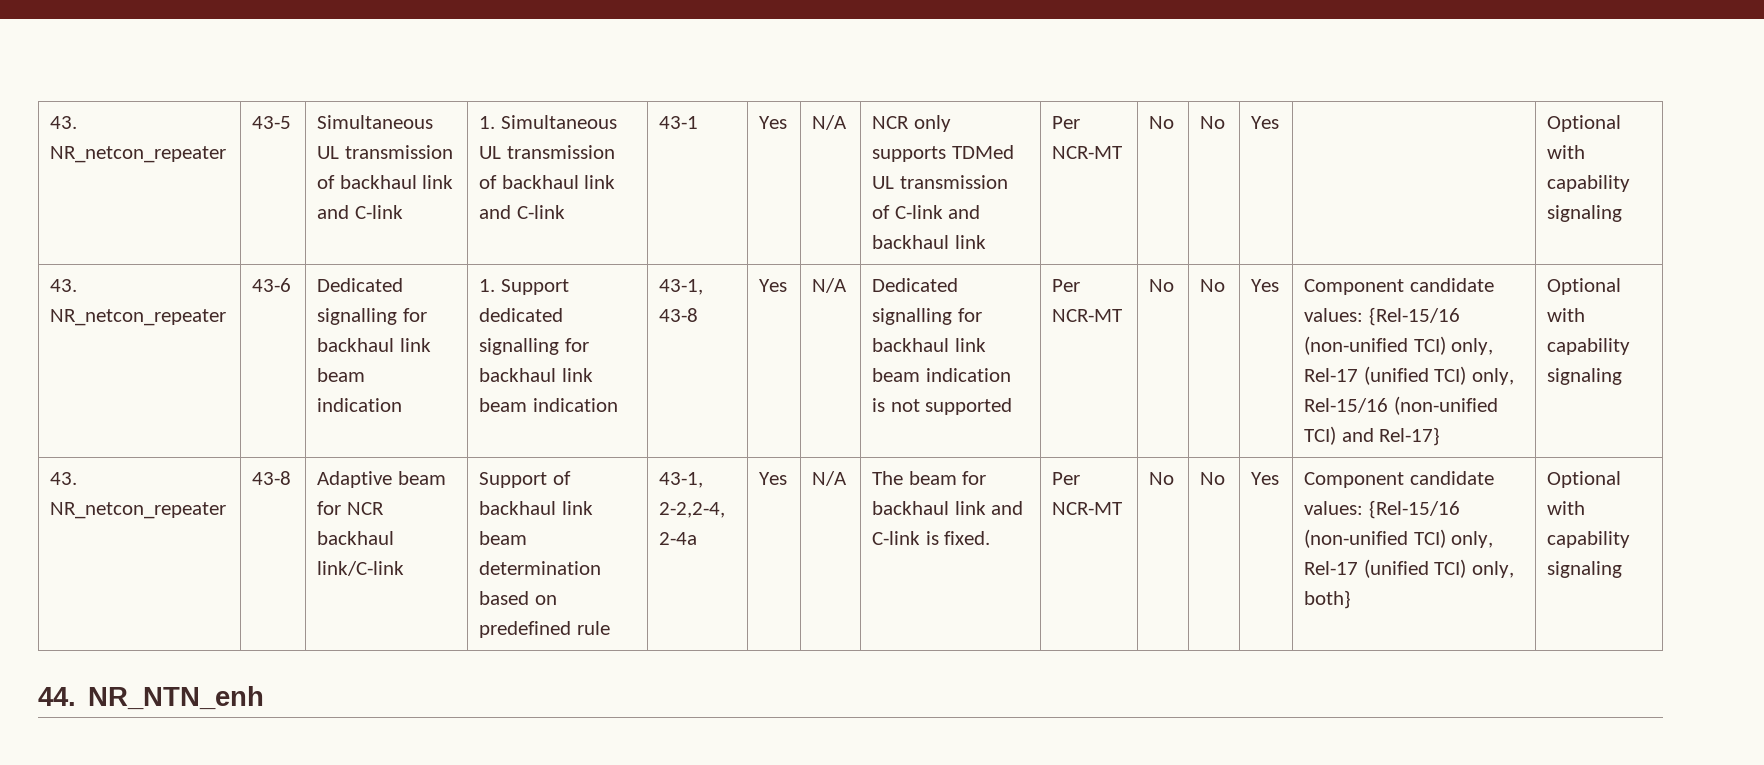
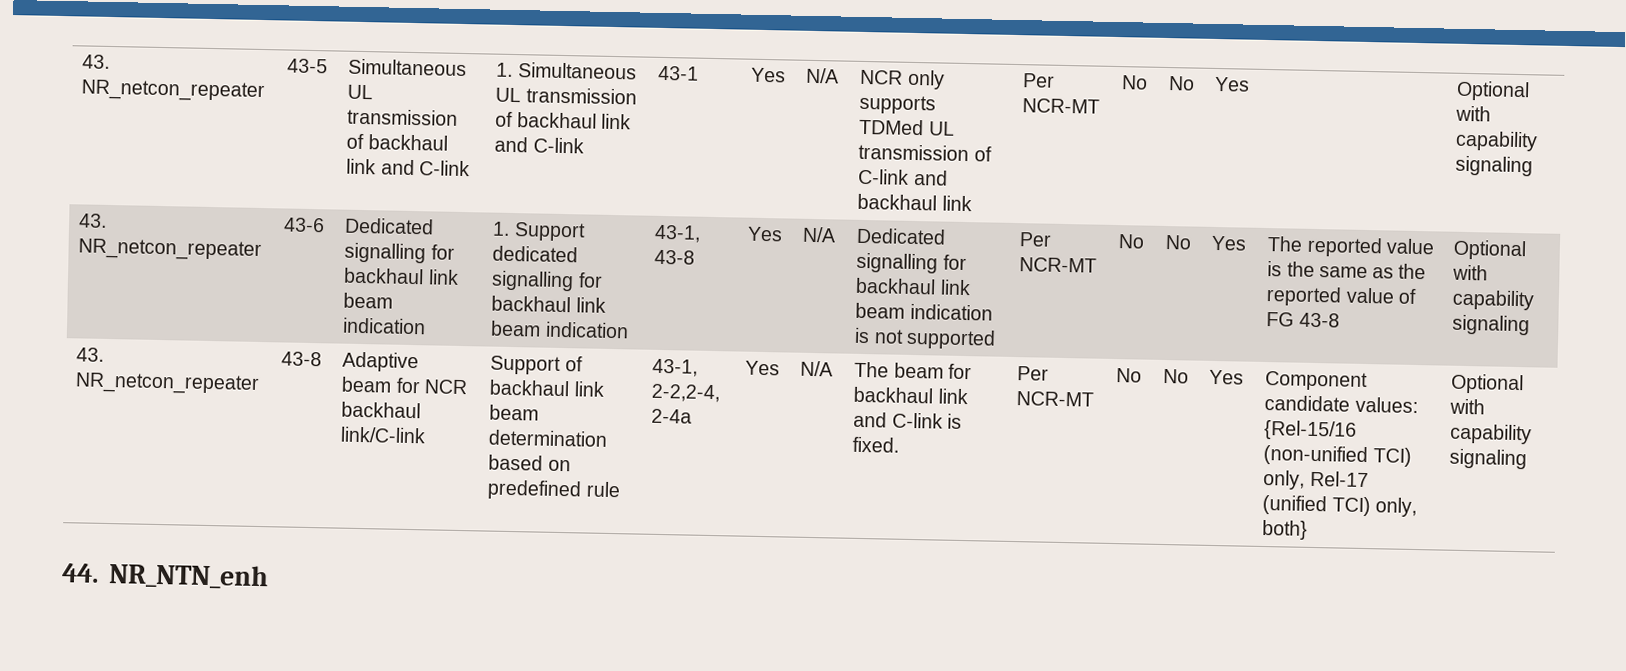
- Component candidate values: {Rel-15/16 (non-unified TCI) only, Rel-17 (unified TCI) only, Rel-15/16 (non-unified TCI) and Rel-17}
+ The reported value is the same as the reported value of FG 43-8

